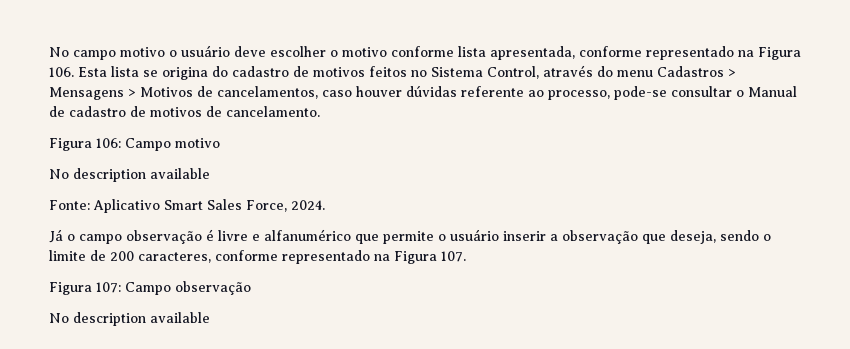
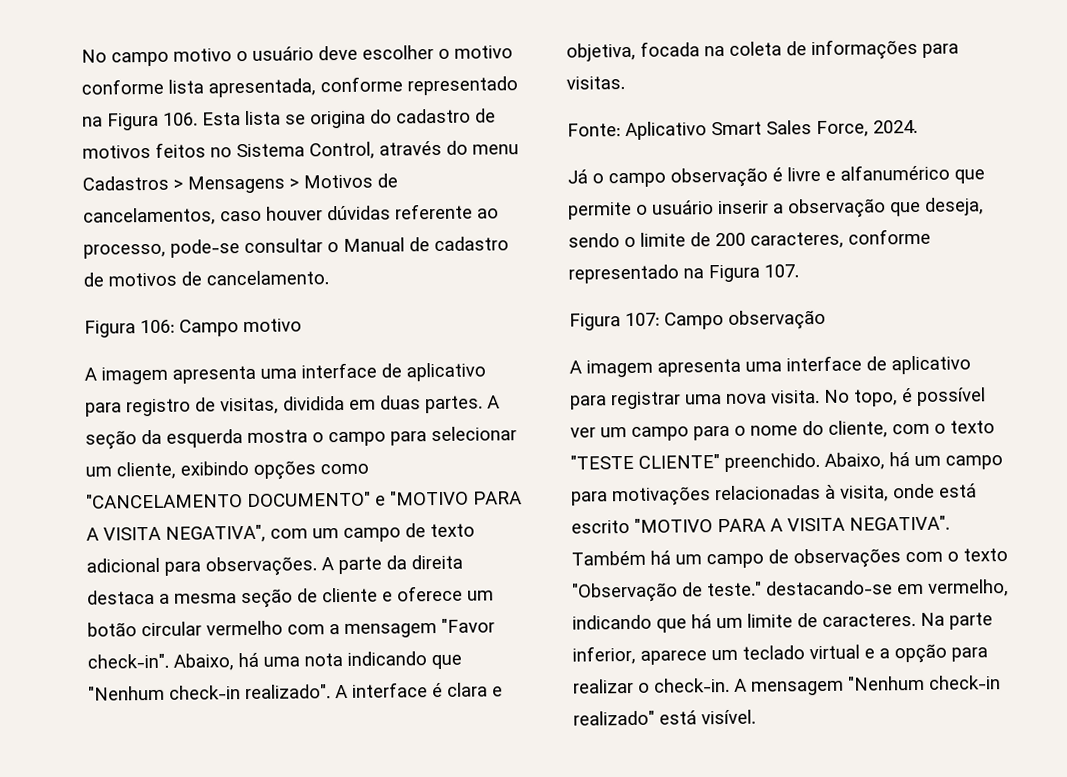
  Figura 106: Campo motivo
- No description available
+ A imagem apresenta uma interface de aplicativo para registro de visitas, dividida em duas partes. A seção da esquerda mostra o campo para selecionar um cliente, exibindo opções como "CANCELAMENTO DOCUMENTO" e "MOTIVO PARA A VISITA NEGATIVA", com um campo de texto adicional para observações. A parte da direita destaca a mesma seção de cliente e oferece um botão circular vermelho com a mensagem "Favor check-in". Abaixo, há uma nota indicando que "Nenhum check-in realizado". A interface é clara e objetiva, focada na coleta de informações para visitas.
  Figura 107: Campo observação
- No description available
+ A imagem apresenta uma interface de aplicativo para registrar uma nova visita. No topo, é possível ver um campo para o nome do cliente, com o texto "TESTE CLIENTE" preenchido. Abaixo, há um campo para motivações relacionadas à visita, onde está escrito "MOTIVO PARA A VISITA NEGATIVA". Também há um campo de observações com o texto "Observação de teste." destacando-se em vermelho, indicando que há um limite de caracteres. Na parte inferior, aparece um teclado virtual e a opção para realizar o check-in. A mensagem "Nenhum check-in realizado" está visível.

